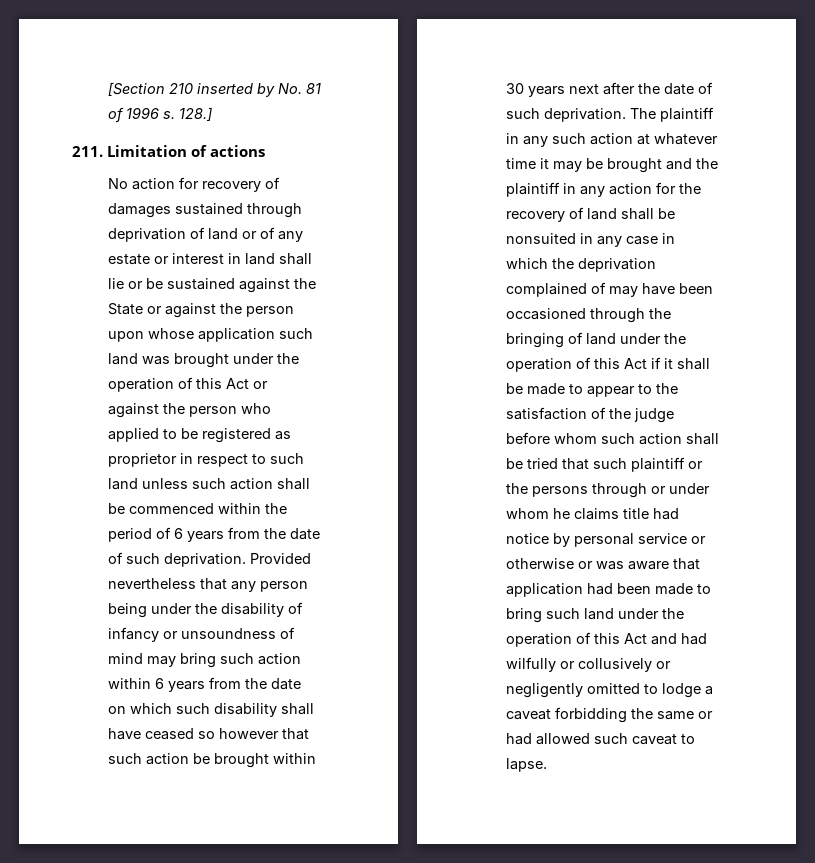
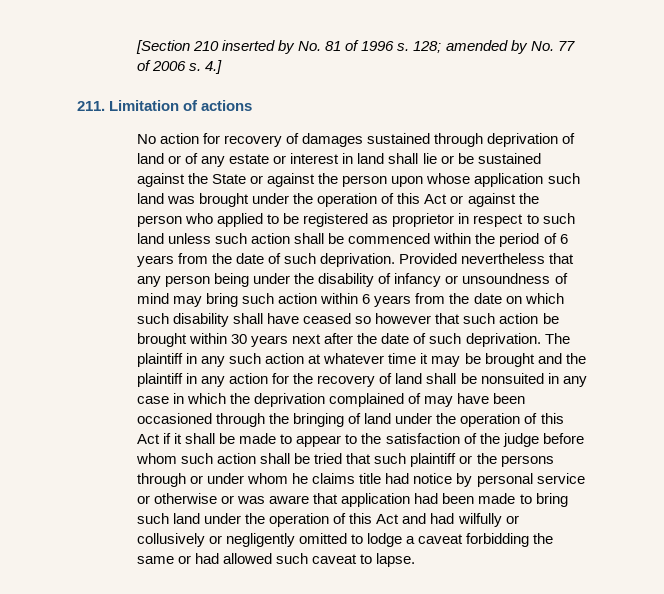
- 128.]
+ 128; amended by No. 77 of 2006 s. 4.]

